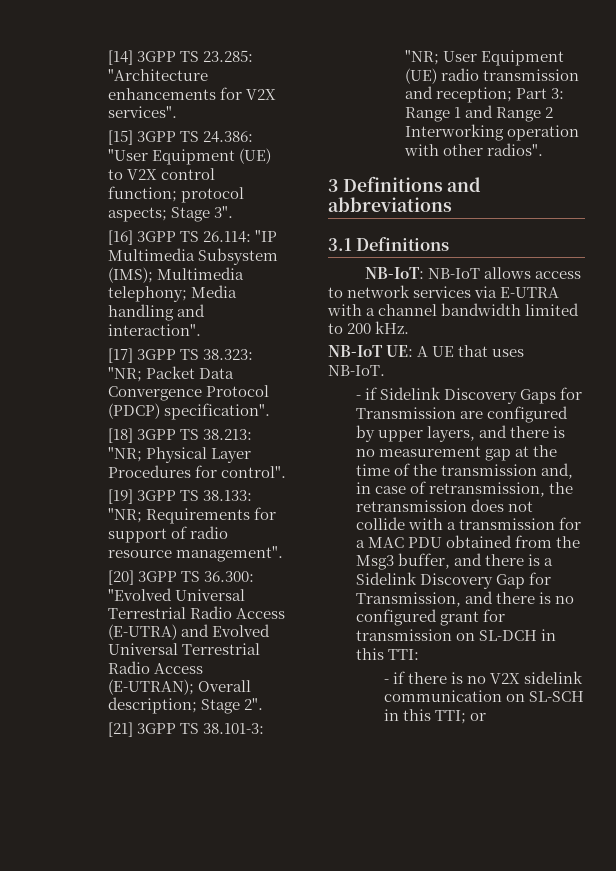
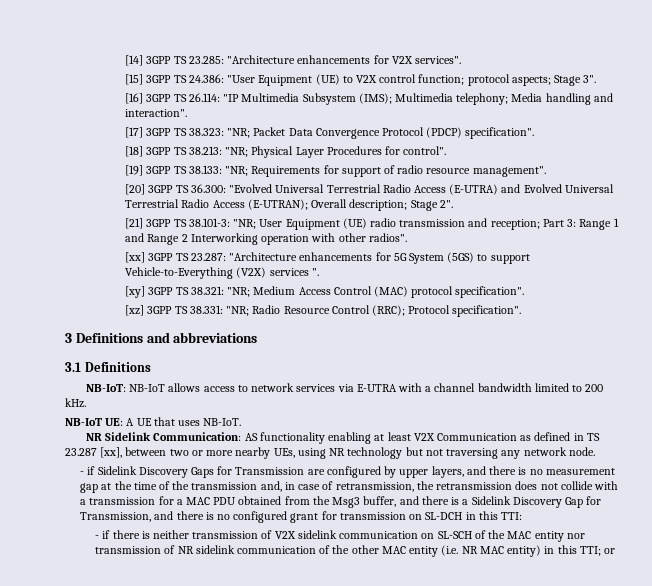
+ [xx] 3GPP TS 23.287: "Architecture enhancements for 5G System (5GS) to support Vehicle-to-Everything (V2X) services ".
+ [xy] 3GPP TS 38.321: "NR; Medium Access Control (MAC) protocol specification".
+ [xz] 3GPP TS 38.331: "NR; Radio Resource Control (RRC); Protocol specification".
+ NR Sidelink Communication: AS functionality enabling at least V2X Communication as defined in TS 23.287 [xx], between two or more nearby UEs, using NR technology but not traversing any network node.
- - if there is no V2X sidelink communication on SL-SCH in this TTI; or
+ - if there is neither transmission of V2X sidelink communication on SL-SCH of the MAC entity nor transmission of NR sidelink communication of the other MAC entity (i.e. NR MAC entity) in this TTI; or

